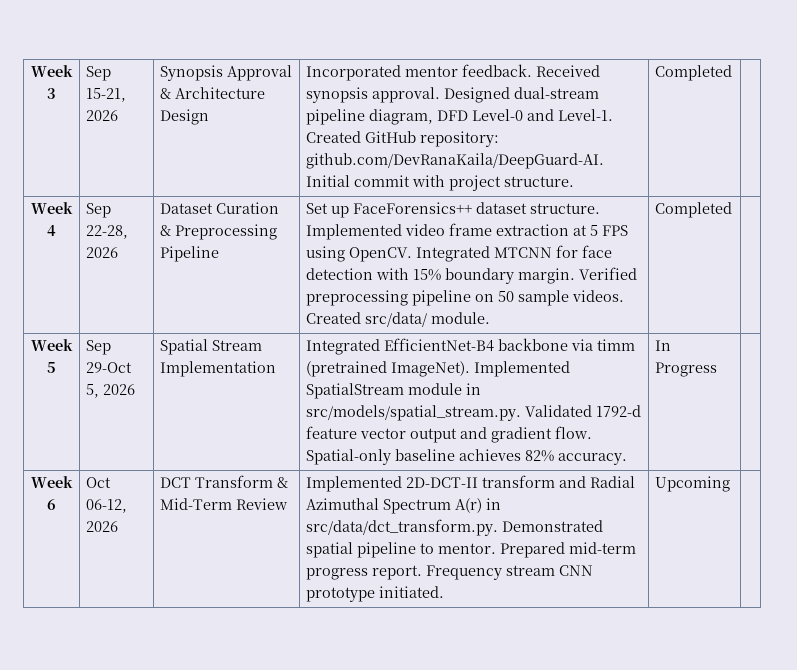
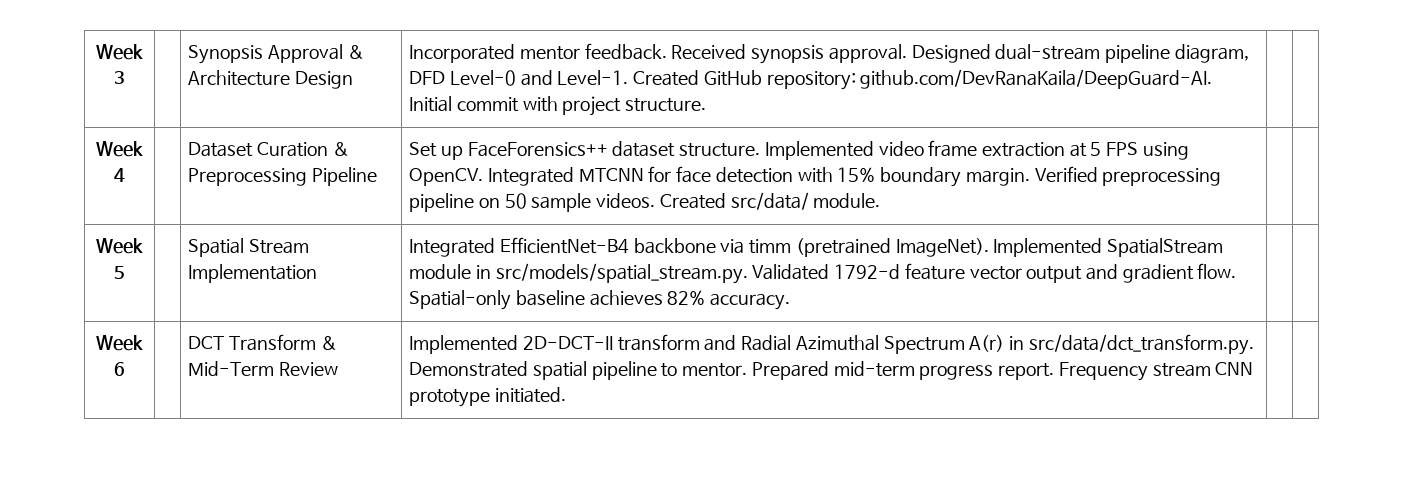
- Week 3 | Sep 15-21, 2026 | Synopsis Approval & Architecture Design | Incorporated mentor feedback. Received synopsis approval. Designed dual-stream pipeline diagram, DFD Level-0 and Level-1. Created GitHub repository: github.com/DevRanaKaila/DeepGuard-AI. Initial commit with project structure. | Completed |
+ Week 3 | | Synopsis Approval & Architecture Design | Incorporated mentor feedback. Received synopsis approval. Designed dual-stream pipeline diagram, DFD Level-0 and Level-1. Created GitHub repository: github.com/DevRanaKaila/DeepGuard-AI. Initial commit with project structure. | |
- Sep 22-28, 2026
- Created src/data/ module. | Completed
+ Created src/data/ module.
- Week 5 | Sep 29-Oct 5, 2026 | Spatial Stream Implementation | Integrated EfficientNet-B4 backbone via timm (pretrained ImageNet). Implemented SpatialStream module in src/models/spatial_stream.py. Validated 1792-d feature vector output and gradient flow. Spatial-only baseline achieves 82% accuracy. | In Progress |
+ Week 5 | | Spatial Stream Implementation | Integrated EfficientNet-B4 backbone via timm (pretrained ImageNet). Implemented SpatialStream module in src/models/spatial_stream.py. Validated 1792-d feature vector output and gradient flow. Spatial-only baseline achieves 82% accuracy. | |
- Week 6 | Oct 06-12, 2026 | DCT Transform & Mid-Term Review | Implemented 2D-DCT-II transform and Radial Azimuthal Spectrum A(r) in src/data/dct_transform.py. Demonstrated spatial pipeline to mentor. Prepared mid-term progress report. Frequency stream CNN prototype initiated. | Upcoming |
+ Week 6 | | DCT Transform & Mid-Term Review | Implemented 2D-DCT-II transform and Radial Azimuthal Spectrum A(r) in src/data/dct_transform.py. Demonstrated spatial pipeline to mentor. Prepared mid-term progress report. Frequency stream CNN prototype initiated. | |

